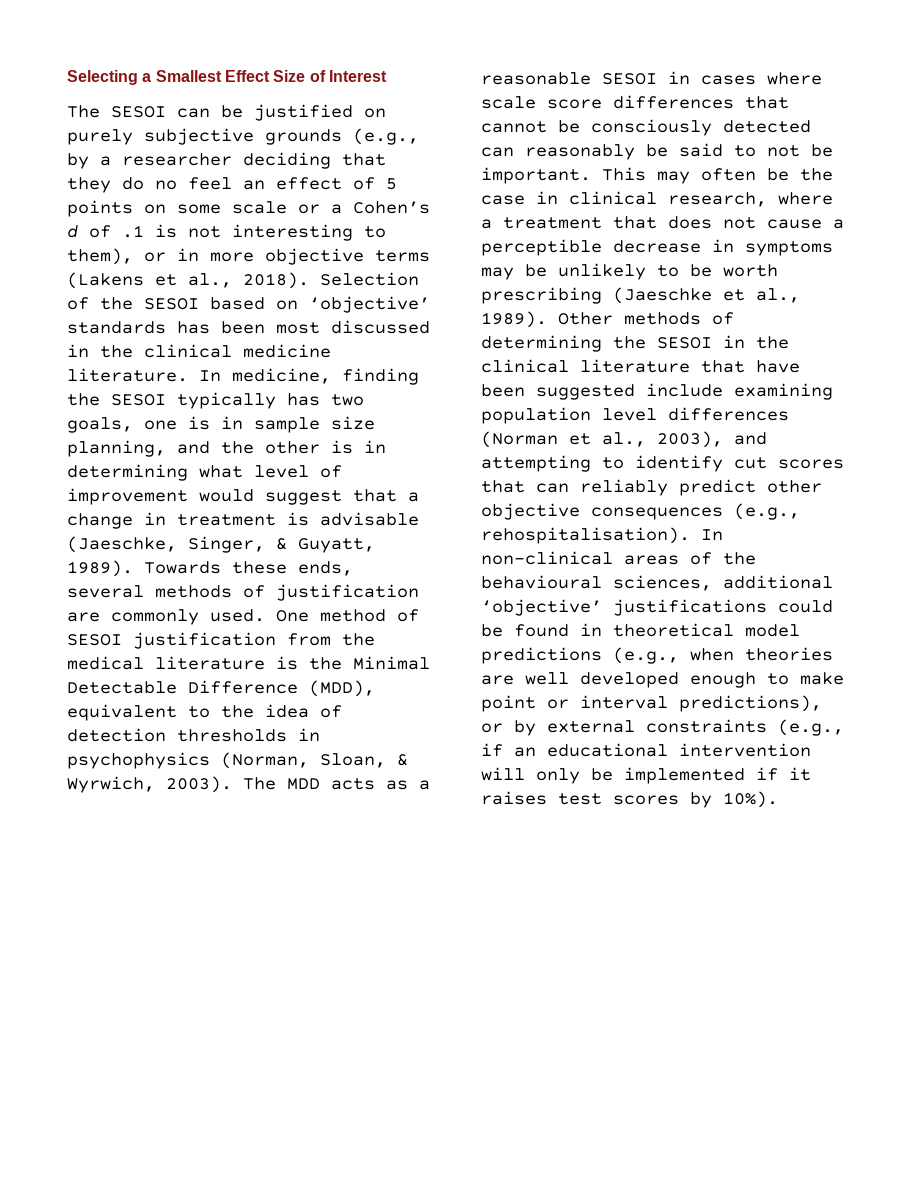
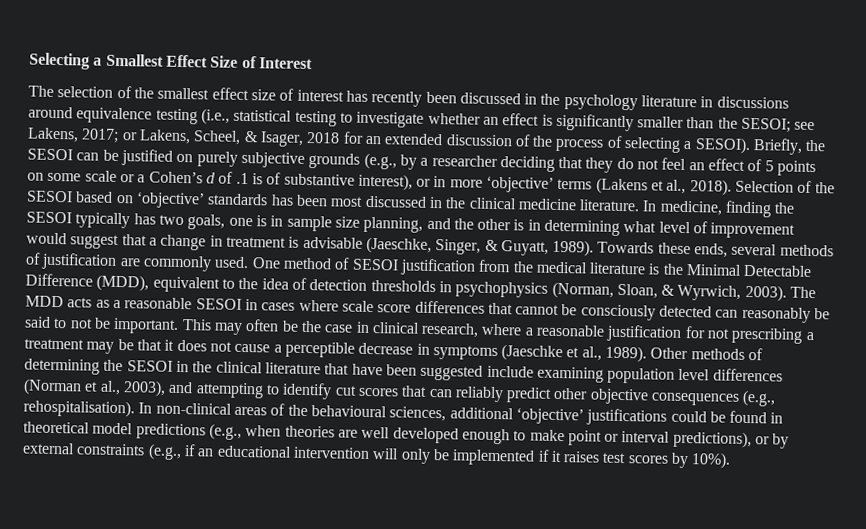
- The SESOI can be justified on purely subjective grounds (e.g., by a researcher deciding that they do no feel an effect of 5 points on some scale or a Cohen’s d of .1 is not interesting to them), or in more objective terms (Lakens et al., 2018).
+ The selection of the smallest effect size of interest has recently been discussed in the psychology literature in discussions around equivalence testing (i.e., statistical testing to investigate whether an effect is significantly smaller than the SESOI; see Lakens, 2017; or Lakens, Scheel, & Isager, 2018 for an extended discussion of the process of selecting a SESOI). Briefly, the SESOI can be justified on purely subjective grounds (e.g., by a researcher deciding that they do not feel an effect of 5 points on some scale or a Cohen’s d of .1 is of substantive interest), or in more ‘objective’ terms (Lakens et al., 2018).
- This may often be the case in clinical research, where a treatment that does not cause a perceptible decrease in symptoms may be unlikely to be worth prescribing (Jaeschke et al., 1989).
+ This may often be the case in clinical research, where a reasonable justification for not prescribing a treatment may be that it does not cause a perceptible decrease in symptoms (Jaeschke et al., 1989).

